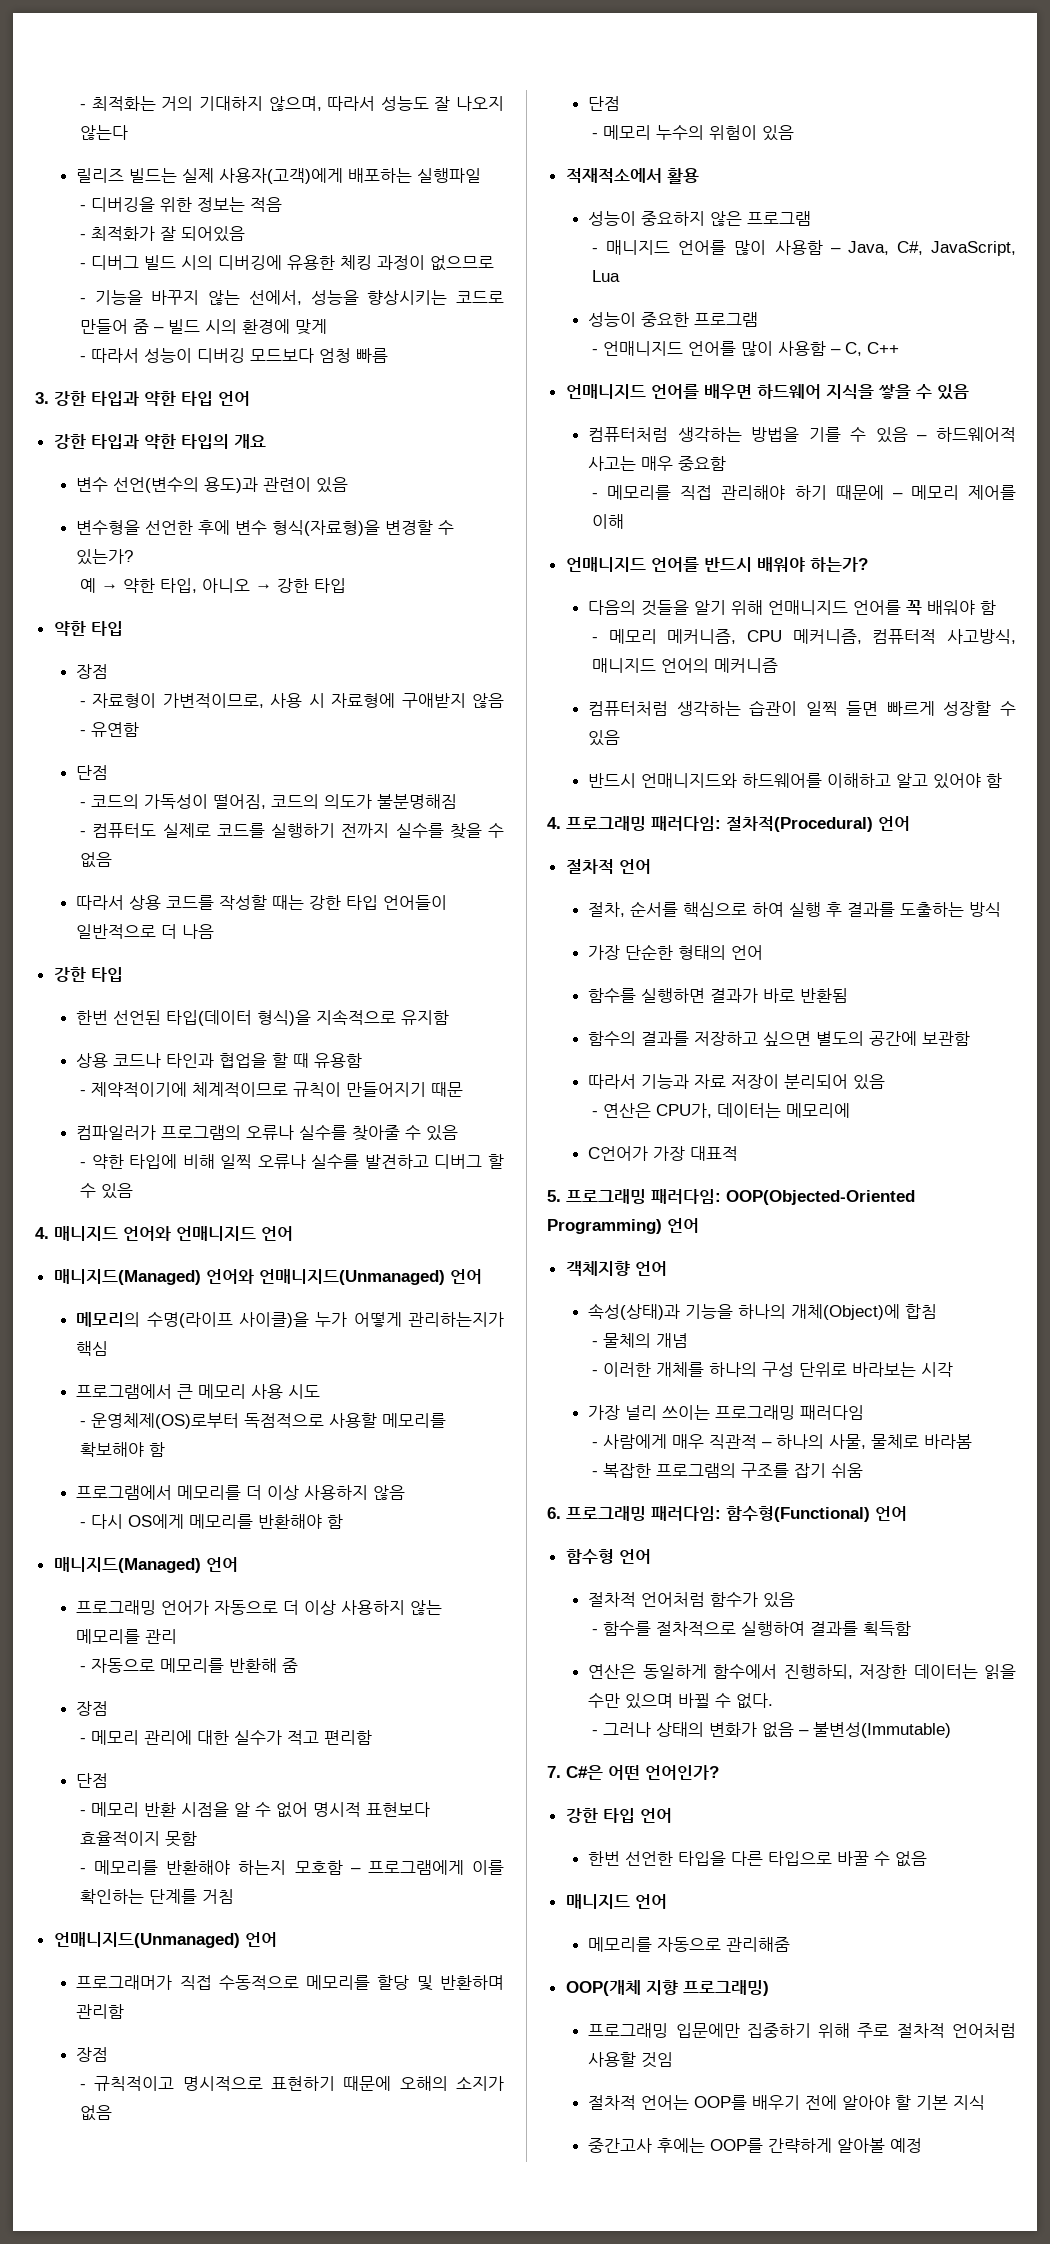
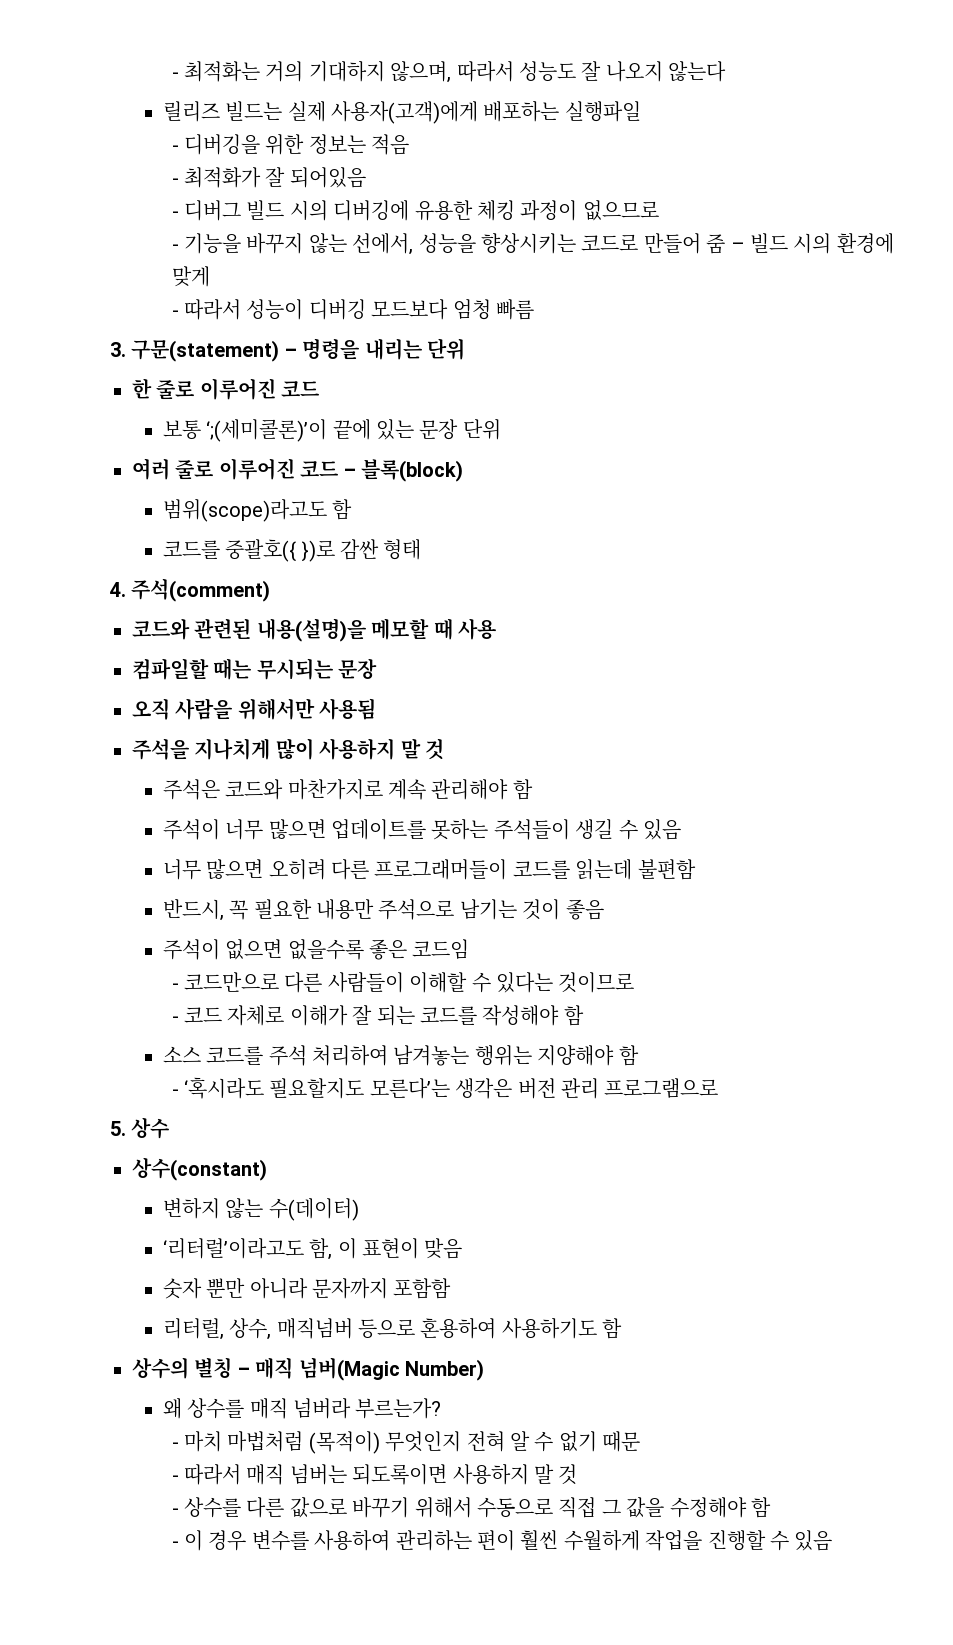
- 3. 강한 타입과 약한 타입 언어
- 강한 타입과 약한 타입의 개요
- 변수 선언(변수의 용도)과 관련이 있음
- 변수형을 선언한 후에 변수 형식(자료형)을 변경할 수 있는가?
- 예 → 약한 타입, 아니오 → 강한 타입
- 약한 타입
- 장점
- - 자료형이 가변적이므로, 사용 시 자료형에 구애받지 않음 - 유연함
- 단점
- - 코드의 가독성이 떨어짐, 코드의 의도가 불분명해짐
- - 컴퓨터도 실제로 코드를 실행하기 전까지 실수를 찾을 수 없음
- 따라서 상용 코드를 작성할 때는 강한 타입 언어들이 일반적으로 더 나음
- 강한 타입
- 한번 선언된 타입(데이터 형식)을 지속적으로 유지함
- 상용 코드나 타인과 협업을 할 때 유용함
- - 제약적이기에 체계적이므로 규칙이 만들어지기 때문
- 컴파일러가 프로그램의 오류나 실수를 찾아줄 수 있음
- - 약한 타입에 비해 일찍 오류나 실수를 발견하고 디버그 할 수 있음
- 4. 매니지드 언어와 언매니지드 언어
- 매니지드(Managed) 언어와 언매니지드(Unmanaged) 언어
- 메모리의 수명(라이프 사이클)을 누가 어떻게 관리하는지가 핵심
- 프로그램에서 큰 메모리 사용 시도
- - 운영체제(OS)로부터 독점적으로 사용할 메모리를 확보해야 함
- 프로그램에서 메모리를 더 이상 사용하지 않음
- - 다시 OS에게 메모리를 반환해야 함
- 매니지드(Managed) 언어
- 프로그래밍 언어가 자동으로 더 이상 사용하지 않는 메모리를 관리
- - 자동으로 메모리를 반환해 줌
- 장점
- - 메모리 관리에 대한 실수가 적고 편리함
- 단점
- - 메모리 반환 시점을 알 수 없어 명시적 표현보다 효율적이지 못함
- - 메모리를 반환해야 하는지 모호함 – 프로그램에게 이를 확인하는 단계를 거침
- 언매니지드(Unmanaged) 언어
- 프로그래머가 직접 수동적으로 메모리를 할당 및 반환하며 관리함
- 장점
- - 규칙적이고 명시적으로 표현하기 때문에 오해의 소지가 없음
- 단점
- - 메모리 누수의 위험이 있음
- 적재적소에서 활용
- 성능이 중요하지 않은 프로그램
- - 매니지드 언어를 많이 사용함 – Java, C#, JavaScript, Lua
- 성능이 중요한 프로그램
- - 언매니지드 언어를 많이 사용함 – C, C++
- 언매니지드 언어를 배우면 하드웨어 지식을 쌓을 수 있음
- 컴퓨터처럼 생각하는 방법을 기를 수 있음 – 하드웨어적 사고는 매우 중요함
- - 메모리를 직접 관리해야 하기 때문에 – 메모리 제어를 이해
- 언매니지드 언어를 반드시 배워야 하는가?
- 다음의 것들을 알기 위해 언매니지드 언어를 꼭 배워야 함
- - 메모리 메커니즘, CPU 메커니즘, 컴퓨터적 사고방식, 매니지드 언어의 메커니즘
- 컴퓨터처럼 생각하는 습관이 일찍 들면 빠르게 성장할 수 있음
- 반드시 언매니지드와 하드웨어를 이해하고 알고 있어야 함
- 4. 프로그래밍 패러다임: 절차적(Procedural) 언어
- 절차적 언어
- 절차, 순서를 핵심으로 하여 실행 후 결과를 도출하는 방식
- 가장 단순한 형태의 언어
- 함수를 실행하면 결과가 바로 반환됨
- 함수의 결과를 저장하고 싶으면 별도의 공간에 보관함
- 따라서 기능과 자료 저장이 분리되어 있음
- - 연산은 CPU가, 데이터는 메모리에
- C언어가 가장 대표적
- 5. 프로그래밍 패러다임: OOP(Objected-Oriented Programming) 언어
- 객체지향 언어
- 속성(상태)과 기능을 하나의 개체(Object)에 합침
- - 물체의 개념
- - 이러한 개체를 하나의 구성 단위로 바라보는 시각
- 가장 널리 쓰이는 프로그래밍 패러다임
- - 사람에게 매우 직관적 – 하나의 사물, 물체로 바라봄
- - 복잡한 프로그램의 구조를 잡기 쉬움
- 6. 프로그래밍 패러다임: 함수형(Functional) 언어
- 함수형 언어
- 절차적 언어처럼 함수가 있음
- - 함수를 절차적으로 실행하여 결과를 획득함
- 연산은 동일하게 함수에서 진행하되, 저장한 데이터는 읽을 수만 있으며 바뀔 수 없다.
- - 그러나 상태의 변화가 없음 – 불변성(Immutable)
- 7. C#은 어떤 언어인가?
- 강한 타입 언어
- 한번 선언한 타입을 다른 타입으로 바꿀 수 없음
- 매니지드 언어
- 메모리를 자동으로 관리해줌
- OOP(개체 지향 프로그래밍)
- 프로그래밍 입문에만 집중하기 위해 주로 절차적 언어처럼 사용할 것임
- 절차적 언어는 OOP를 배우기 전에 알아야 할 기본 지식
- 중간고사 후에는 OOP를 간략하게 알아볼 예정
+ 3. 구문(statement) – 명령을 내리는 단위
+ 한 줄로 이루어진 코드
+ 보통 ‘;(세미콜론)’이 끝에 있는 문장 단위
+ 여러 줄로 이루어진 코드 – 블록(block)
+ 범위(scope)라고도 함
+ 코드를 중괄호({ })로 감싼 형태
+ 4. 주석(comment)
+ 코드와 관련된 내용(설명)을 메모할 때 사용
+ 컴파일할 때는 무시되는 문장
+ 오직 사람을 위해서만 사용됨
+ 주석을 지나치게 많이 사용하지 말 것
+ 주석은 코드와 마찬가지로 계속 관리해야 함
+ 주석이 너무 많으면 업데이트를 못하는 주석들이 생길 수 있음
+ 너무 많으면 오히려 다른 프로그래머들이 코드를 읽는데 불편함
+ 반드시, 꼭 필요한 내용만 주석으로 남기는 것이 좋음
+ 주석이 없으면 없을수록 좋은 코드임
+ - 코드만으로 다른 사람들이 이해할 수 있다는 것이므로
+ - 코드 자체로 이해가 잘 되는 코드를 작성해야 함
+ 소스 코드를 주석 처리하여 남겨놓는 행위는 지양해야 함
+ - ‘혹시라도 필요할지도 모른다’는 생각은 버전 관리 프로그램으로
+ 5. 상수
+ 상수(constant)
+ 변하지 않는 수(데이터)
+ ‘리터럴’이라고도 함, 이 표현이 맞음
+ 숫자 뿐만 아니라 문자까지 포함함
+ 리터럴, 상수, 매직넘버 등으로 혼용하여 사용하기도 함
+ 상수의 별칭 – 매직 넘버(Magic Number)
+ 왜 상수를 매직 넘버라 부르는가?
+ - 마치 마법처럼 (목적이) 무엇인지 전혀 알 수 없기 때문
+ - 따라서 매직 넘버는 되도록이면 사용하지 말 것
+ - 상수를 다른 값으로 바꾸기 위해서 수동으로 직접 그 값을 수정해야 함
+ - 이 경우 변수를 사용하여 관리하는 편이 훨씬 수월하게 작업을 진행할 수 있음

